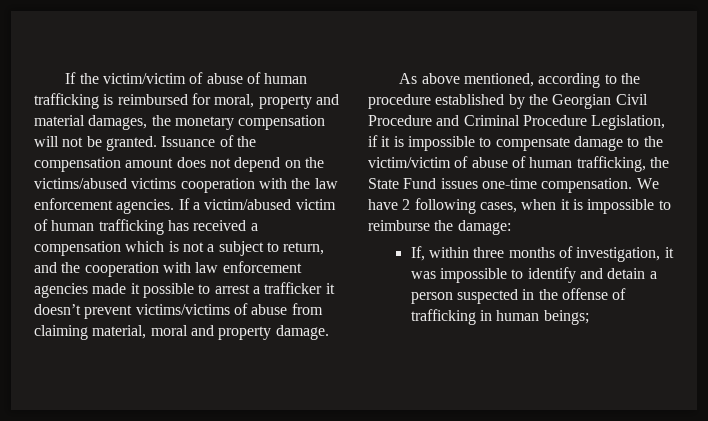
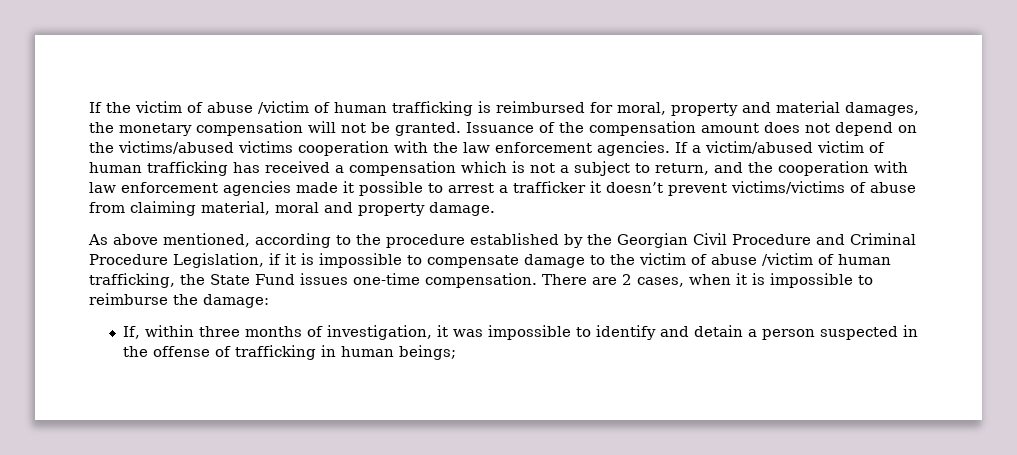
- If the victim/victim of abuse of human trafficking is reimbursed for moral, property and material damages, the monetary compensation will not be granted.
+ If the victim of abuse /victim of human trafficking is reimbursed for moral, property and material damages, the monetary compensation will not be granted.
- As above mentioned, according to the procedure established by the Georgian Civil Procedure and Criminal Procedure Legislation, if it is impossible to compensate damage to the victim/victim of abuse of human trafficking, the State Fund issues one-time compensation.
+ As above mentioned, according to the procedure established by the Georgian Civil Procedure and Criminal Procedure Legislation, if it is impossible to compensate damage to the victim of abuse /victim of human trafficking, the State Fund issues one-time compensation.
- We have 2 following cases, when it is impossible to reimburse the damage:
+ There are 2 cases, when it is impossible to reimburse the damage:

